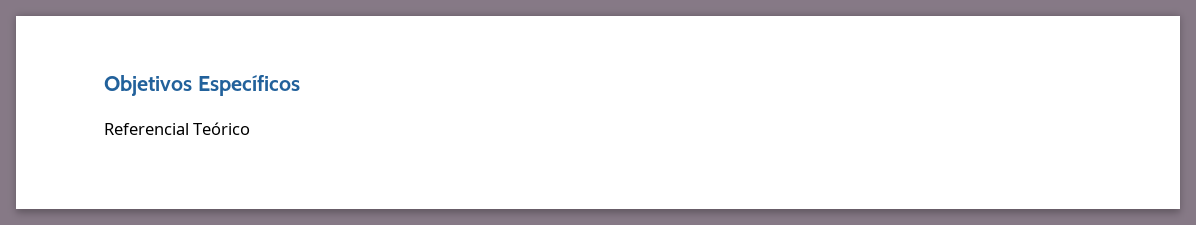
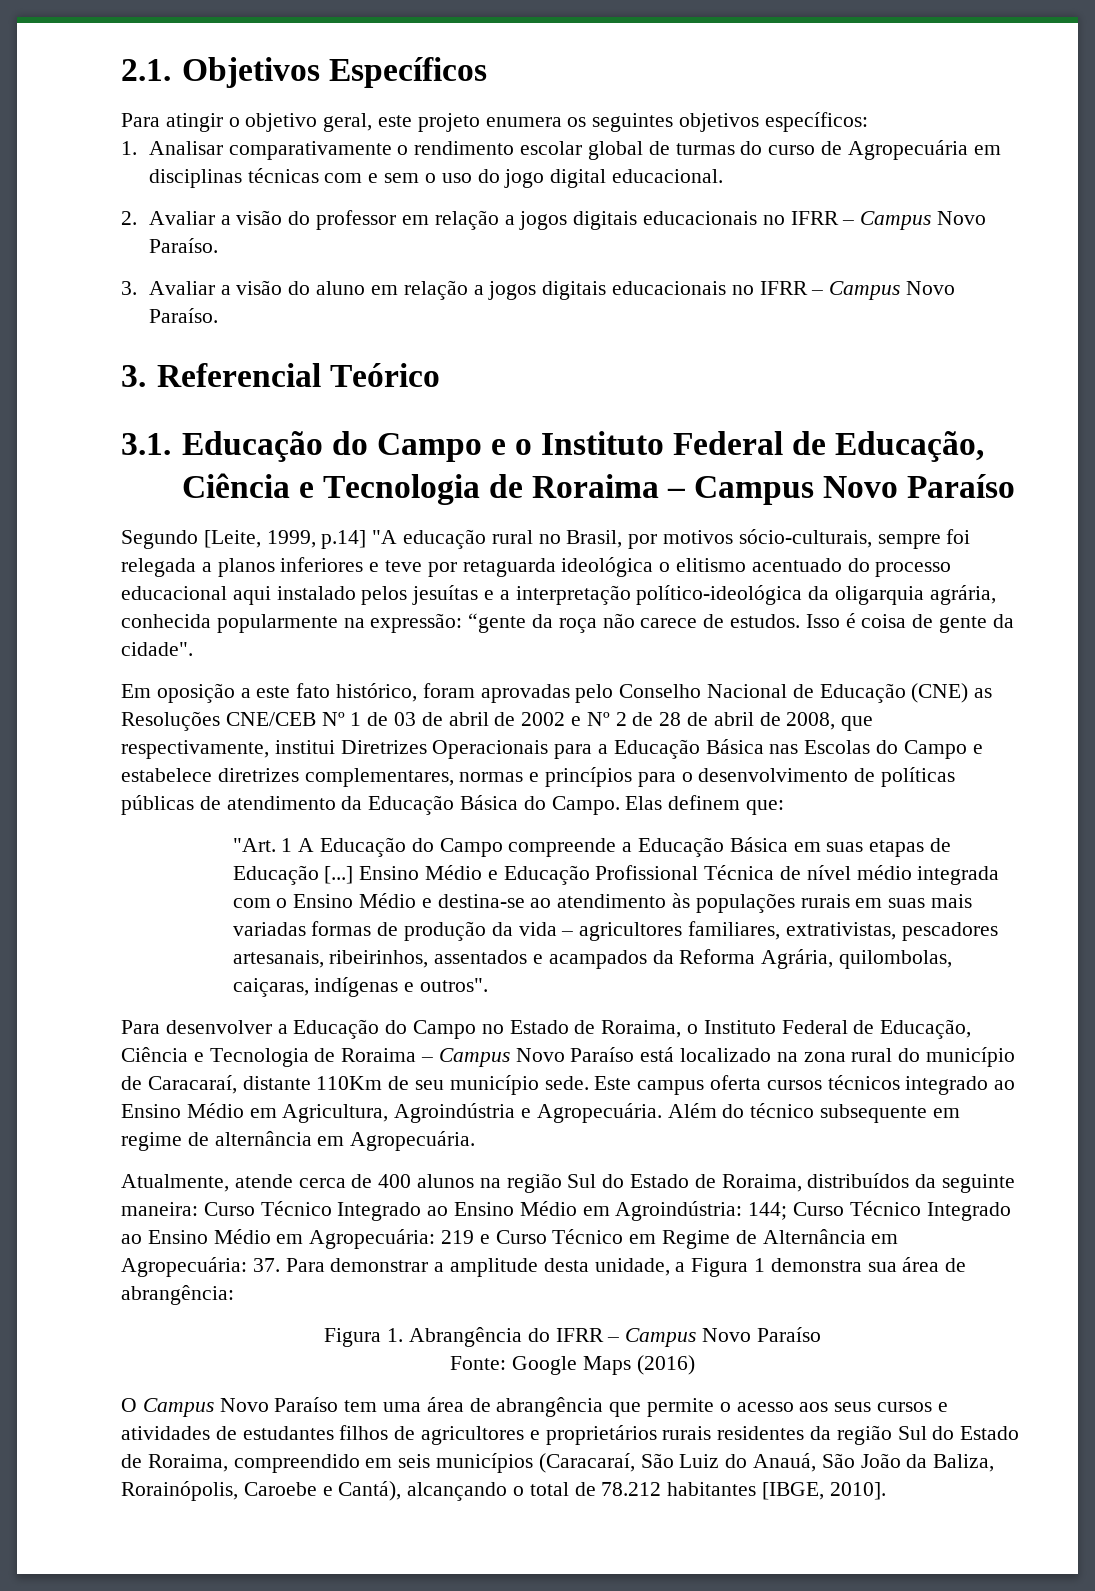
- Objetivos Específicos
+ 2.1. Objetivos Específicos
- Referencial Teórico
+ Para atingir o objetivo geral, este projeto enumera os seguintes objetivos específicos:
+ 1. Analisar comparativamente o rendimento escolar global de turmas do curso de Agropecuária em disciplinas técnicas com e sem o uso do jogo digital educacional.
+ 2. Avaliar a visão do professor em relação a jogos digitais educacionais no IFRR – Campus Novo Paraíso.
+ 3. Avaliar a visão do aluno em relação a jogos digitais educacionais no IFRR – Campus Novo Paraíso.
+ 3. Referencial Teórico
+ 3.1. Educação do Campo e o Instituto Federal de Educação, Ciência e Tecnologia de Roraima – Campus Novo Paraíso
+ Segundo [Leite, 1999, p.14] "A educação rural no Brasil, por motivos sócio-culturais, sempre foi relegada a planos inferiores e teve por retaguarda ideológica o elitismo acentuado do processo educacional aqui instalado pelos jesuítas e a interpretação político-ideológica da oligarquia agrária, conhecida popularmente na expressão: “gente da roça não carece de estudos. Isso é coisa de gente da cidade".
+ Em oposição a este fato histórico, foram aprovadas pelo Conselho Nacional de Educação (CNE) as Resoluções CNE/CEB Nº 1 de 03 de abril de 2002 e Nº 2 de 28 de abril de 2008, que respectivamente, institui Diretrizes Operacionais para a Educação Básica nas Escolas do Campo e estabelece diretrizes complementares, normas e princípios para o desenvolvimento de políticas públicas de atendimento da Educação Básica do Campo. Elas definem que:
+ "Art. 1 A Educação do Campo compreende a Educação Básica em suas etapas de Educação [...] Ensino Médio e Educação Profissional Técnica de nível médio integrada com o Ensino Médio e destina-se ao atendimento às populações rurais em suas mais variadas formas de produção da vida – agricultores familiares, extrativistas, pescadores artesanais, ribeirinhos, assentados e acampados da Reforma Agrária, quilombolas, caiçaras, indígenas e outros".
+ Para desenvolver a Educação do Campo no Estado de Roraima, o Instituto Federal de Educação, Ciência e Tecnologia de Roraima – Campus Novo Paraíso está localizado na zona rural do município de Caracaraí, distante 110Km de seu município sede. Este campus oferta cursos técnicos integrado ao Ensino Médio em Agricultura, Agroindústria e Agropecuária. Além do técnico subsequente em regime de alternância em Agropecuária.
+ Atualmente, atende cerca de 400 alunos na região Sul do Estado de Roraima, distribuídos da seguinte maneira: Curso Técnico Integrado ao Ensino Médio em Agroindústria: 144; Curso Técnico Integrado ao Ensino Médio em Agropecuária: 219 e Curso Técnico em Regime de Alternância em Agropecuária: 37. Para demonstrar a amplitude desta unidade, a Figura 1 demonstra sua área de abrangência:
+ Figura 1. Abrangência do IFRR – Campus Novo Paraíso
+ Fonte: Google Maps (2016)
+ O Campus Novo Paraíso tem uma área de abrangência que permite o acesso aos seus cursos e atividades de estudantes filhos de agricultores e proprietários rurais residentes da região Sul do Estado de Roraima, compreendido em seis municípios (Caracaraí, São Luiz do Anauá, São João da Baliza, Rorainópolis, Caroebe e Cantá), alcançando o total de 78.212 habitantes [IBGE, 2010].

